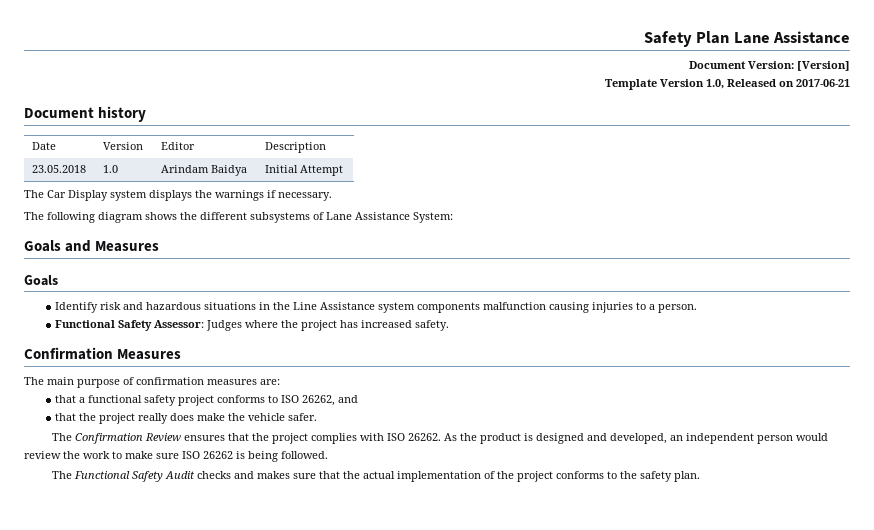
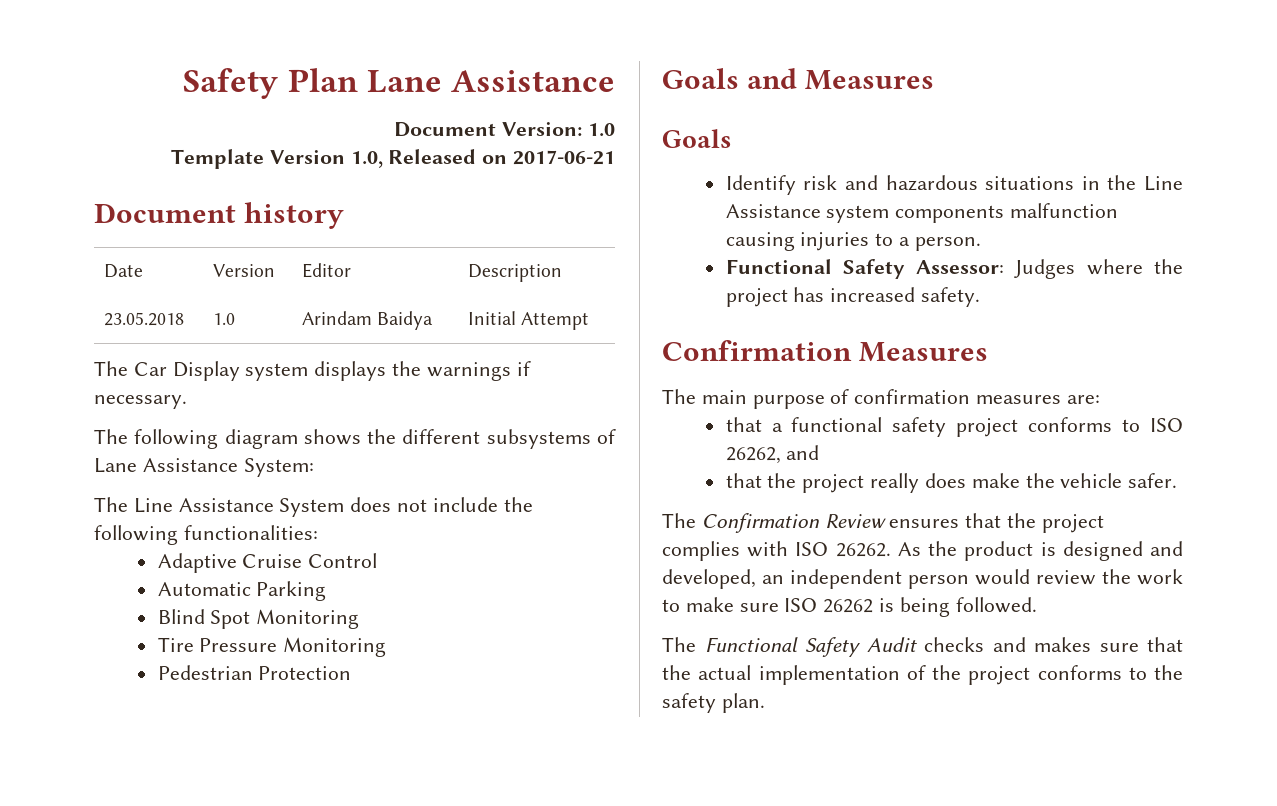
- Document Version: [Version]
+ Document Version: 1.0
+ The Line Assistance System does not include the following functionalities:
+ Adaptive Cruise Control
+ Automatic Parking
+ Blind Spot Monitoring
+ Tire Pressure Monitoring
+ Pedestrian Protection

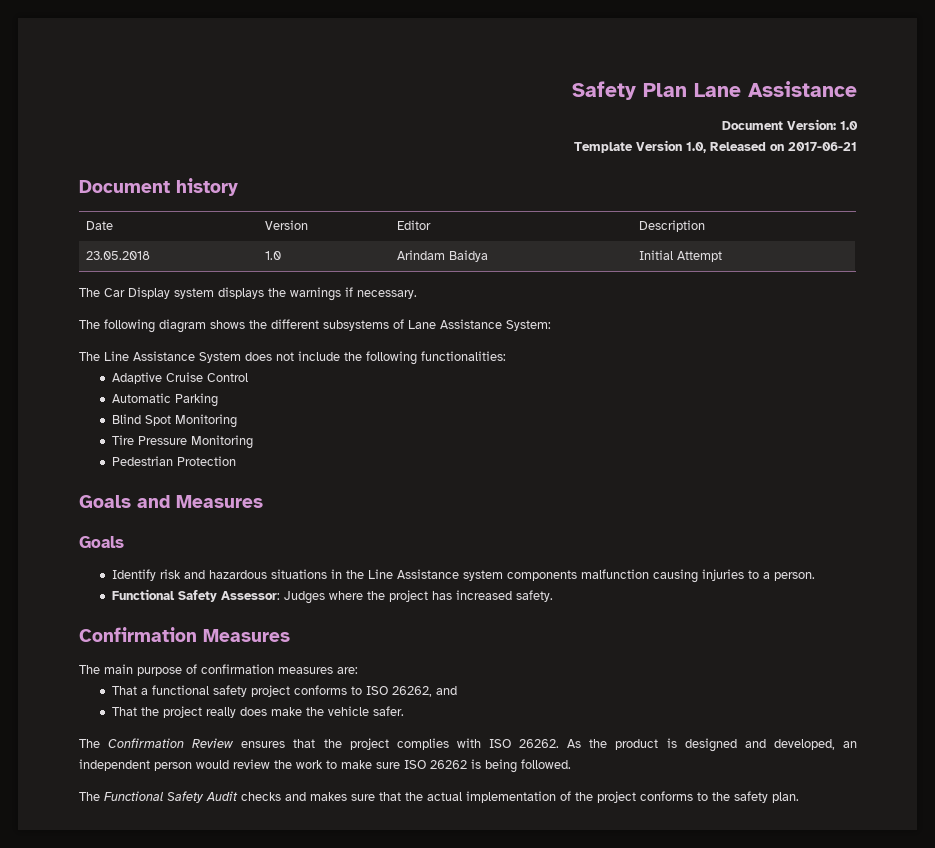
- that a functional safety project conforms to ISO 26262, and
+ That a functional safety project conforms to ISO 26262, and
- that the project really does make the vehicle safer.
+ That the project really does make the vehicle safer.

